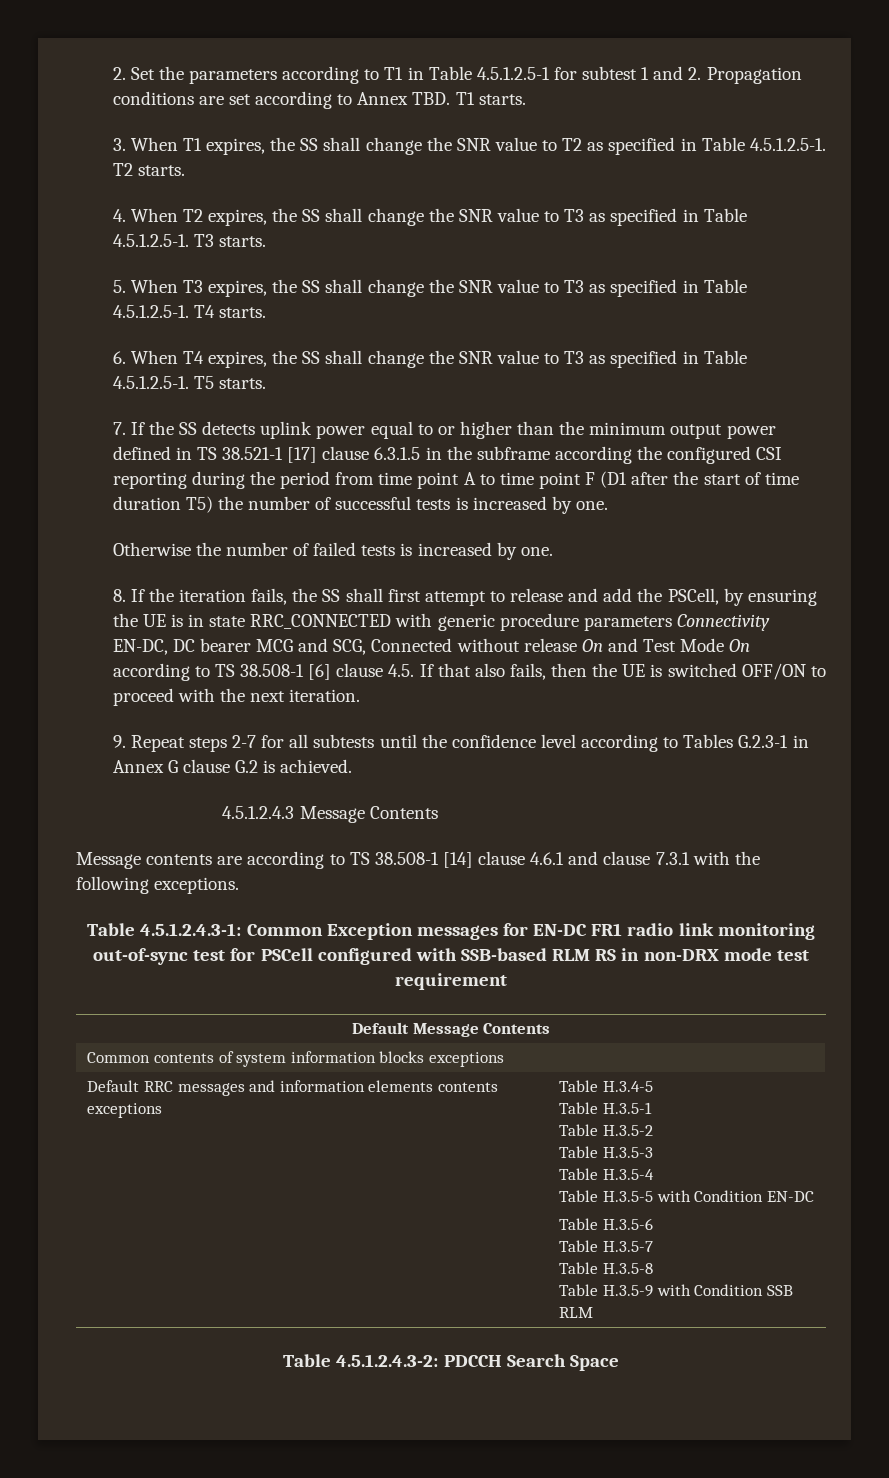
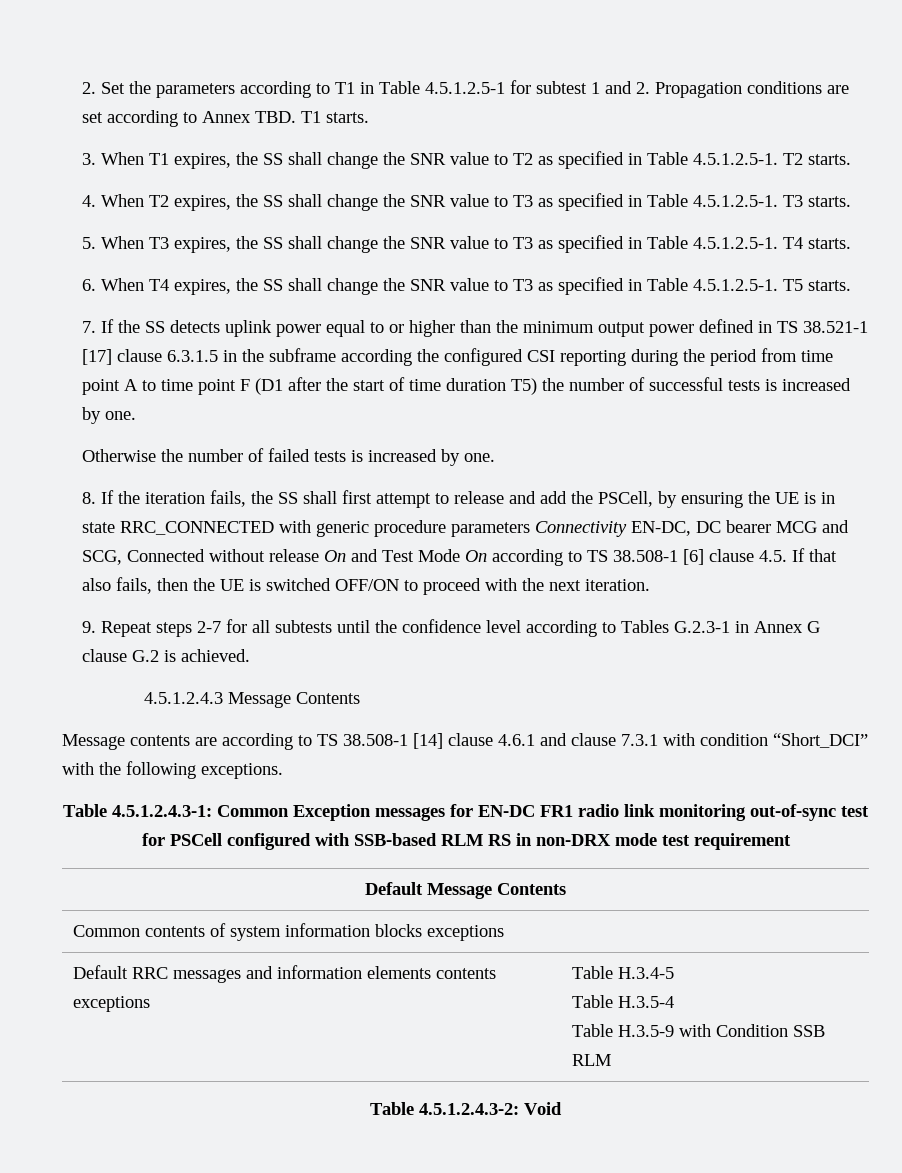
- Message contents are according to TS 38.508-1 [14] clause 4.6.1 and clause 7.3.1 with the following exceptions.
+ Message contents are according to TS 38.508-1 [14] clause 4.6.1 and clause 7.3.1 with condition “Short_DCI” with the following exceptions.
  Default RRC messages and information elements contents exceptions | Table H.3.4-5
- Table H.3.5-1
- Table H.3.5-2
- Table H.3.5-3
  Table H.3.5-4
- Table H.3.5-5 with Condition EN-DC
- Table H.3.5-6
- Table H.3.5-7
- Table H.3.5-8
- Table 4.5.1.2.4.3-2: PDCCH Search Space
+ Table 4.5.1.2.4.3-2: Void

